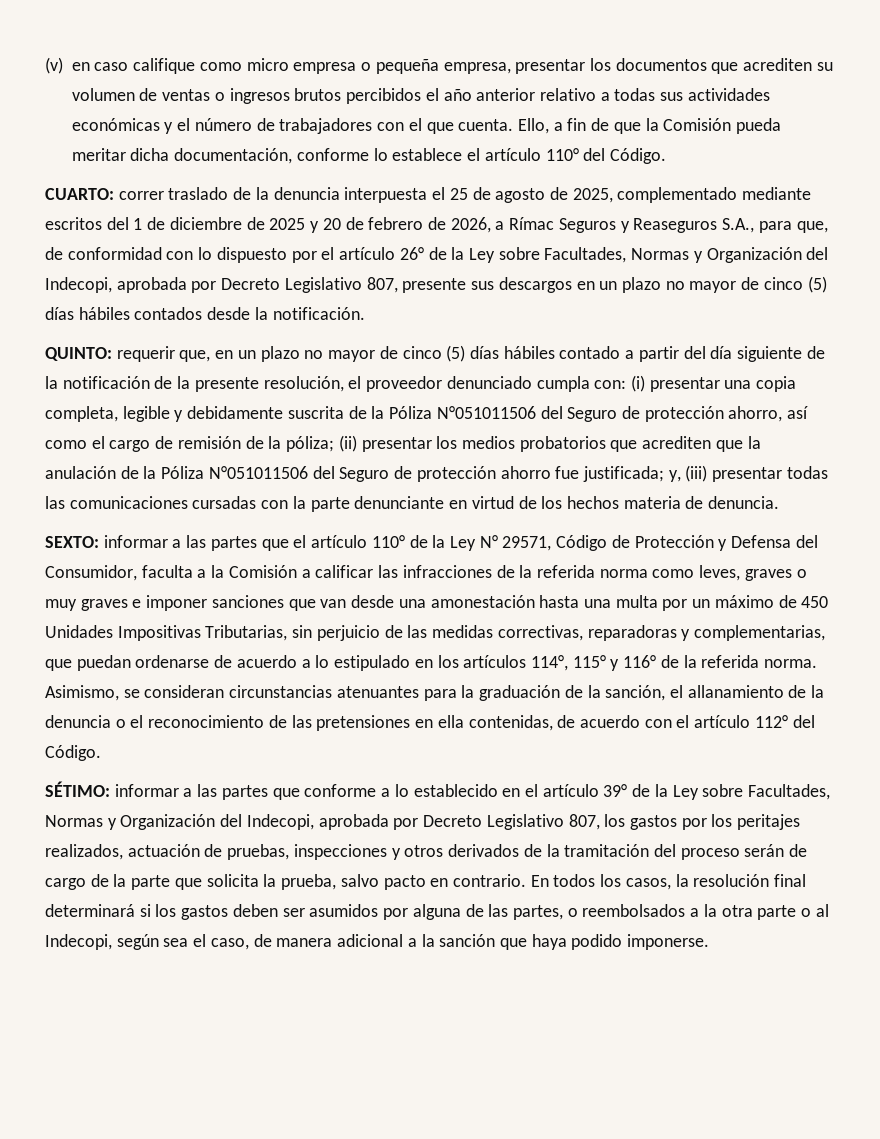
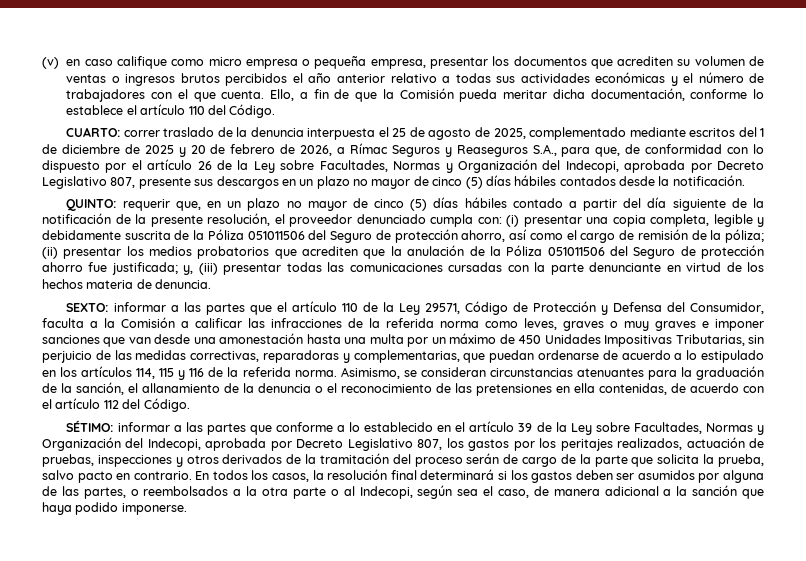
- Ello, a fin de que la Comisión pueda meritar dicha documentación, conforme lo establece el artículo 110° del Código.
+ Ello, a fin de que la Comisión pueda meritar dicha documentación, conforme lo establece el artículo 110 del Código.
- correr traslado de la denuncia interpuesta el 25 de agosto de 2025, complementado mediante escritos del 1 de diciembre de 2025 y 20 de febrero de 2026, a Rímac Seguros y Reaseguros S.A., para que, de conformidad con lo dispuesto por el artículo 26° de la Ley sobre Facultades, Normas y Organización del Indecopi, aprobada por Decreto Legislativo 807, presente sus descargos en un plazo no mayor de cinco (5) días hábiles contados desde la notificación.
+ correr traslado de la denuncia interpuesta el 25 de agosto de 2025, complementado mediante escritos del 1 de diciembre de 2025 y 20 de febrero de 2026, a Rímac Seguros y Reaseguros S.A., para que, de conformidad con lo dispuesto por el artículo 26 de la Ley sobre Facultades, Normas y Organización del Indecopi, aprobada por Decreto Legislativo 807, presente sus descargos en un plazo no mayor de cinco (5) días hábiles contados desde la notificación.
- (i) presentar una copia completa, legible y debidamente suscrita de la Póliza N°051011506 del Seguro de protección ahorro, así como el cargo de remisión de la póliza;
+ (i) presentar una copia completa, legible y debidamente suscrita de la Póliza 051011506 del Seguro de protección ahorro, así como el cargo de remisión de la póliza;
- (ii) presentar los medios probatorios que acrediten que la anulación de la Póliza N°051011506 del Seguro de protección ahorro fue justificada;
+ (ii) presentar los medios probatorios que acrediten que la anulación de la Póliza 051011506 del Seguro de protección ahorro fue justificada;
- informar a las partes que el artículo 110° de la Ley N° 29571, Código de Protección y Defensa del Consumidor, faculta a la Comisión a calificar las infracciones de la referida norma como leves, graves o muy graves e imponer sanciones que van desde una amonestación hasta una multa por un máximo de 450 Unidades Impositivas Tributarias, sin perjuicio de las medidas correctivas, reparadoras y complementarias, que puedan ordenarse de acuerdo a lo estipulado en los artículos 114°, 115° y 116° de la referida norma.
+ informar a las partes que el artículo 110 de la Ley 29571, Código de Protección y Defensa del Consumidor, faculta a la Comisión a calificar las infracciones de la referida norma como leves, graves o muy graves e imponer sanciones que van desde una amonestación hasta una multa por un máximo de 450 Unidades Impositivas Tributarias, sin perjuicio de las medidas correctivas, reparadoras y complementarias, que puedan ordenarse de acuerdo a lo estipulado en los artículos 114, 115 y 116 de la referida norma.
- Asimismo, se consideran circunstancias atenuantes para la graduación de la sanción, el allanamiento de la denuncia o el reconocimiento de las pretensiones en ella contenidas, de acuerdo con el artículo 112° del Código.
+ Asimismo, se consideran circunstancias atenuantes para la graduación de la sanción, el allanamiento de la denuncia o el reconocimiento de las pretensiones en ella contenidas, de acuerdo con el artículo 112 del Código.
- SÉTIMO: informar a las partes que conforme a lo establecido en el artículo 39° de la Ley sobre Facultades, Normas y Organización del Indecopi, aprobada por Decreto Legislativo 807, los gastos por los peritajes realizados, actuación de pruebas, inspecciones y otros derivados de la tramitación del proceso serán de cargo de la parte que solicita la prueba, salvo pacto en contrario.
+ SÉTIMO: informar a las partes que conforme a lo establecido en el artículo 39 de la Ley sobre Facultades, Normas y Organización del Indecopi, aprobada por Decreto Legislativo 807, los gastos por los peritajes realizados, actuación de pruebas, inspecciones y otros derivados de la tramitación del proceso serán de cargo de la parte que solicita la prueba, salvo pacto en contrario.

